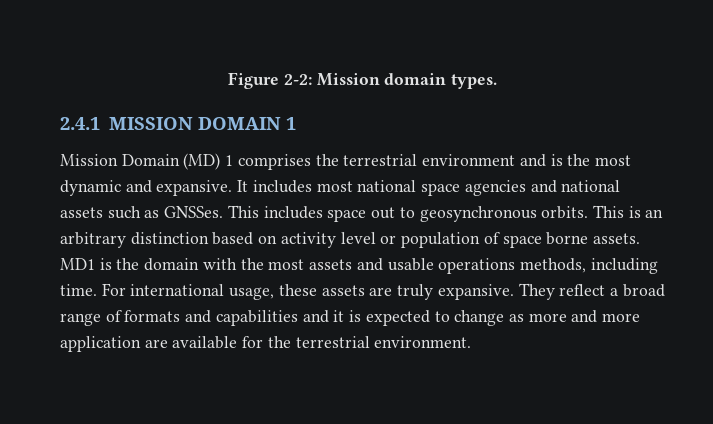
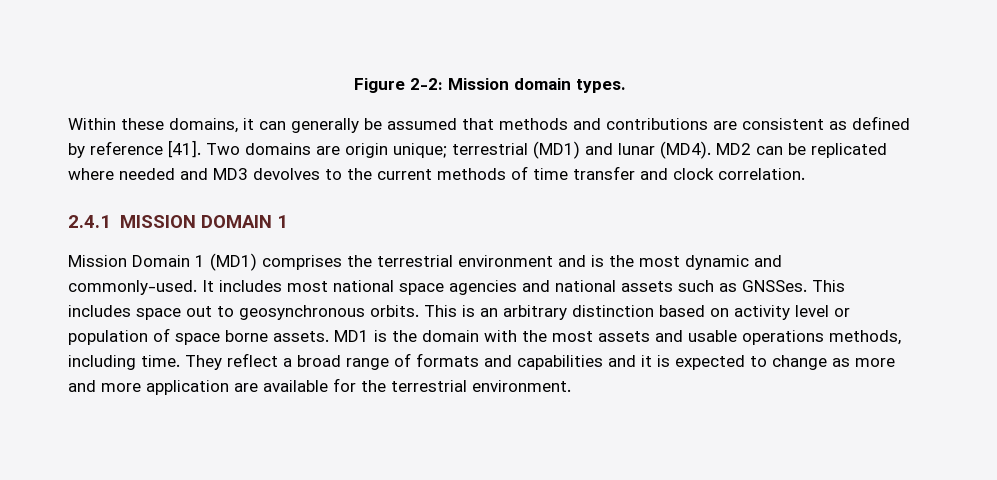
+ Within these domains, it can generally be assumed that methods and contributions are consistent as defined by reference [41]. Two domains are origin unique; terrestrial (MD1) and lunar (MD4). MD2 can be replicated where needed and MD3 devolves to the current methods of time transfer and clock correlation.
- Mission Domain (MD) 1 comprises the terrestrial environment and is the most dynamic and expansive.
+ Mission Domain 1 (MD1) comprises the terrestrial environment and is the most dynamic and commonly-used.
- For international usage, these assets are truly expansive.

